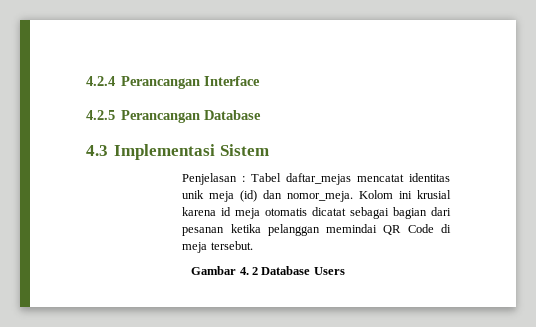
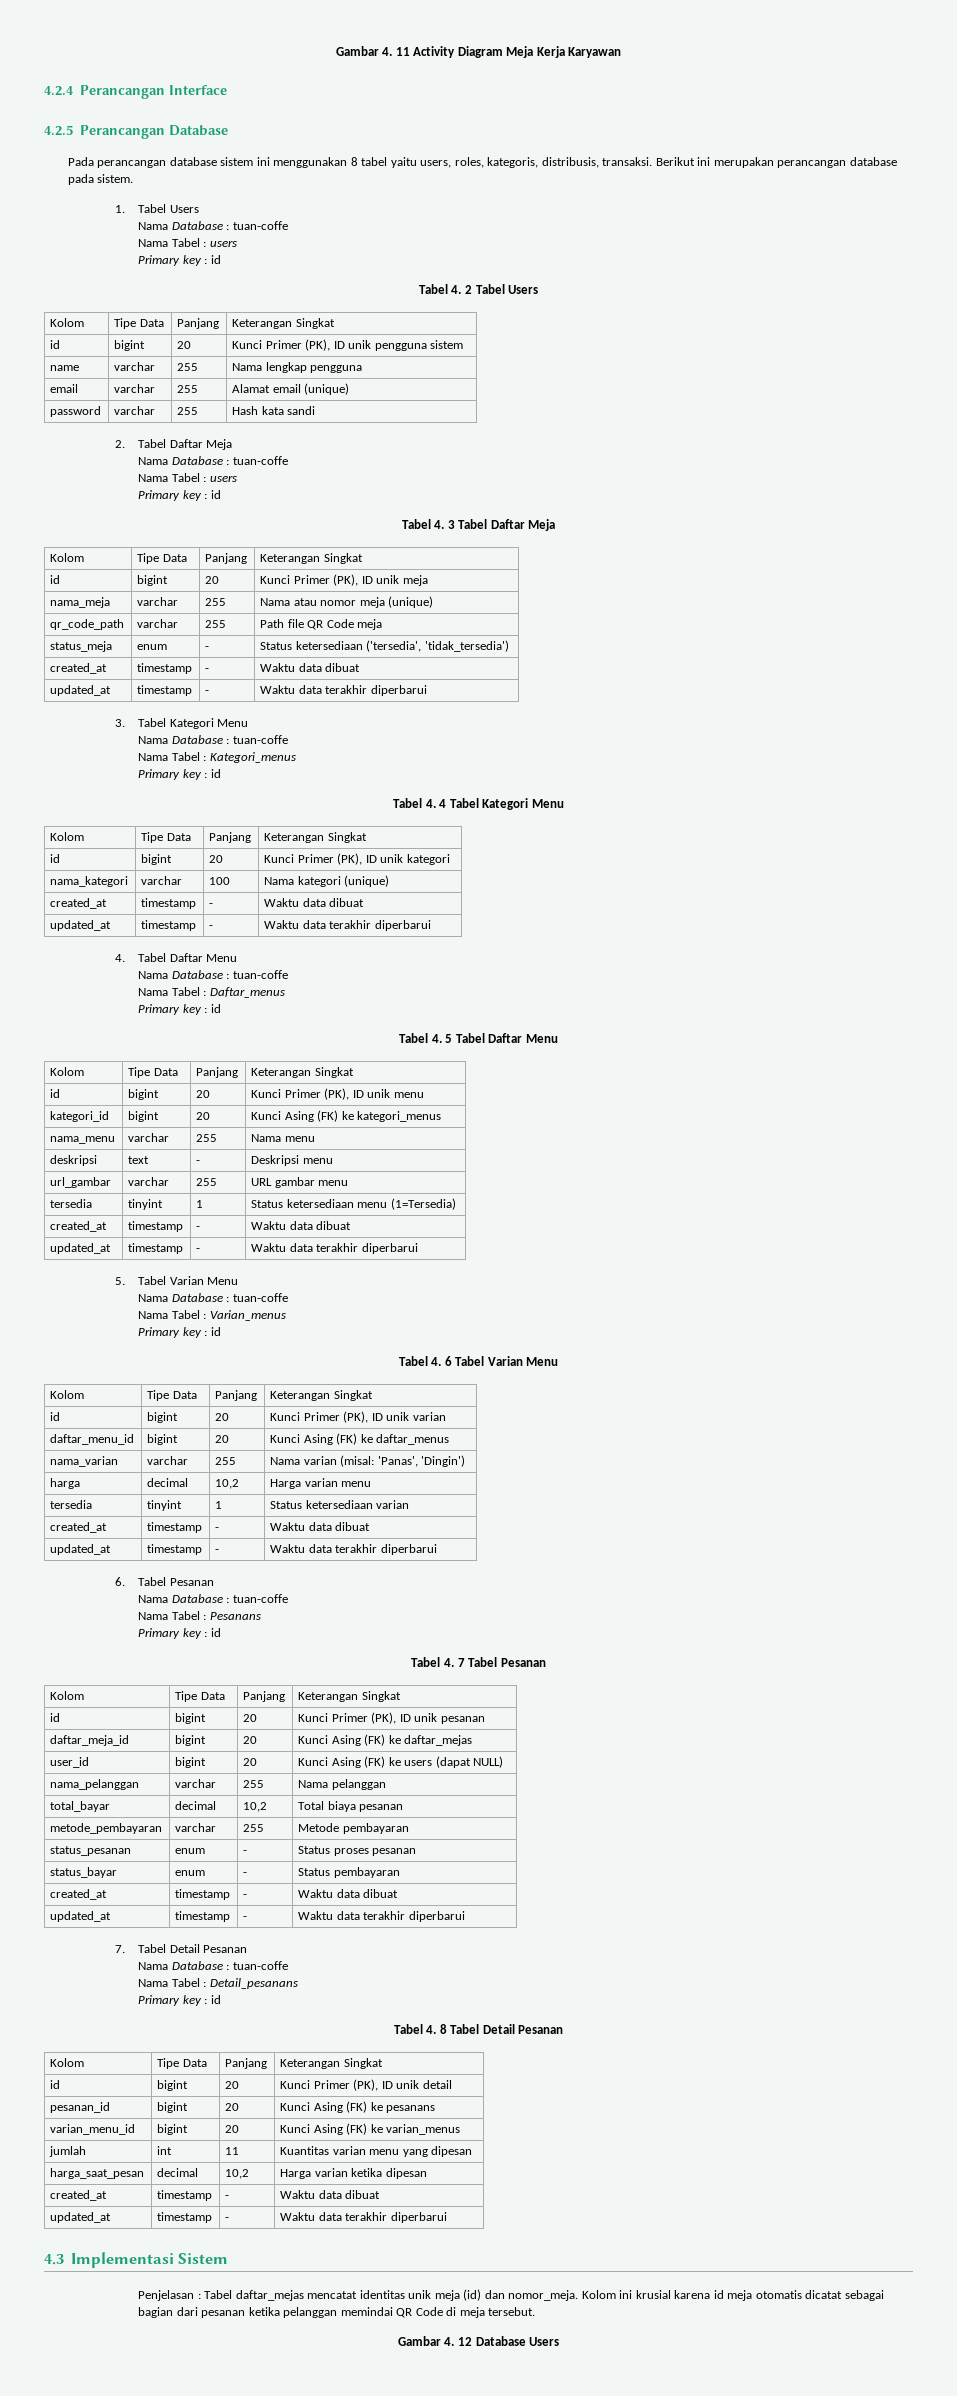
+ Gambar 4. 11 Activity Diagram Meja Kerja Karyawan
+ Pada perancangan database sistem ini menggunakan 8 tabel yaitu users, roles, kategoris, distribusis, transaksi. Berikut ini merupakan perancangan database pada sistem.
+ 1. Tabel Users
+ Nama Database : tuan-coffe
+ Nama Tabel : users
+ Primary key : id
+ Tabel 4. 2 Tabel Users
+ Kolom | Tipe Data | Panjang | Keterangan Singkat
+ id | bigint | 20 | Kunci Primer (PK), ID unik pengguna sistem
+ name | varchar | 255 | Nama lengkap pengguna
+ email | varchar | 255 | Alamat email (unique)
+ password | varchar | 255 | Hash kata sandi
+ 2. Tabel Daftar Meja
+ Nama Database : tuan-coffe
+ Nama Tabel : users
+ Primary key : id
+ Tabel 4. 3 Tabel Daftar Meja
+ Kolom | Tipe Data | Panjang | Keterangan Singkat
+ id | bigint | 20 | Kunci Primer (PK), ID unik meja
+ nama_meja | varchar | 255 | Nama atau nomor meja (unique)
+ qr_code_path | varchar | 255 | Path file QR Code meja
+ status_meja | enum | - | Status ketersediaan ('tersedia', 'tidak_tersedia')
+ created_at | timestamp | - | Waktu data dibuat
+ updated_at | timestamp | - | Waktu data terakhir diperbarui
+ 3. Tabel Kategori Menu
+ Nama Database : tuan-coffe
+ Nama Tabel : Kategori_menus
+ Primary key : id
+ Tabel 4. 4 Tabel Kategori Menu
+ Kolom | Tipe Data | Panjang | Keterangan Singkat
+ id | bigint | 20 | Kunci Primer (PK), ID unik kategori
+ nama_kategori | varchar | 100 | Nama kategori (unique)
+ created_at | timestamp | - | Waktu data dibuat
+ updated_at | timestamp | - | Waktu data terakhir diperbarui
+ 4. Tabel Daftar Menu
+ Nama Database : tuan-coffe
+ Nama Tabel : Daftar_menus
+ Primary key : id
+ Tabel 4. 5 Tabel Daftar Menu
+ Kolom | Tipe Data | Panjang | Keterangan Singkat
+ id | bigint | 20 | Kunci Primer (PK), ID unik menu
+ kategori_id | bigint | 20 | Kunci Asing (FK) ke kategori_menus
+ nama_menu | varchar | 255 | Nama menu
+ deskripsi | text | - | Deskripsi menu
+ url_gambar | varchar | 255 | URL gambar menu
+ tersedia | tinyint | 1 | Status ketersediaan menu (1=Tersedia)
+ created_at | timestamp | - | Waktu data dibuat
+ updated_at | timestamp | - | Waktu data terakhir diperbarui
+ 5. Tabel Varian Menu
+ Nama Database : tuan-coffe
+ Nama Tabel : Varian_menus
+ Primary key : id
+ Tabel 4. 6 Tabel Varian Menu
+ Kolom | Tipe Data | Panjang | Keterangan Singkat
+ id | bigint | 20 | Kunci Primer (PK), ID unik varian
+ daftar_menu_id | bigint | 20 | Kunci Asing (FK) ke daftar_menus
+ nama_varian | varchar | 255 | Nama varian (misal: 'Panas', 'Dingin')
+ harga | decimal | 10,2 | Harga varian menu
+ tersedia | tinyint | 1 | Status ketersediaan varian
+ created_at | timestamp | - | Waktu data dibuat
+ updated_at | timestamp | - | Waktu data terakhir diperbarui
+ 6. Tabel Pesanan
+ Nama Database : tuan-coffe
+ Nama Tabel : Pesanans
+ Primary key : id
+ Tabel 4. 7 Tabel Pesanan
+ Kolom | Tipe Data | Panjang | Keterangan Singkat
+ id | bigint | 20 | Kunci Primer (PK), ID unik pesanan
+ daftar_meja_id | bigint | 20 | Kunci Asing (FK) ke daftar_mejas
+ user_id | bigint | 20 | Kunci Asing (FK) ke users (dapat NULL)
+ nama_pelanggan | varchar | 255 | Nama pelanggan
+ total_bayar | decimal | 10,2 | Total biaya pesanan
+ metode_pembayaran | varchar | 255 | Metode pembayaran
+ status_pesanan | enum | - | Status proses pesanan
+ status_bayar | enum | - | Status pembayaran
+ created_at | timestamp | - | Waktu data dibuat
+ updated_at | timestamp | - | Waktu data terakhir diperbarui
+ 7. Tabel Detail Pesanan
+ Nama Database : tuan-coffe
+ Nama Tabel : Detail_pesanans
+ Primary key : id
+ Tabel 4. 8 Tabel Detail Pesanan
+ Kolom | Tipe Data | Panjang | Keterangan Singkat
+ id | bigint | 20 | Kunci Primer (PK), ID unik detail
+ pesanan_id | bigint | 20 | Kunci Asing (FK) ke pesanans
+ varian_menu_id | bigint | 20 | Kunci Asing (FK) ke varian_menus
+ jumlah | int | 11 | Kuantitas varian menu yang dipesan
+ harga_saat_pesan | decimal | 10,2 | Harga varian ketika dipesan
+ created_at | timestamp | - | Waktu data dibuat
+ updated_at | timestamp | - | Waktu data terakhir diperbarui
- Gambar 4. 2 Database Users
+ Gambar 4. 12 Database Users

